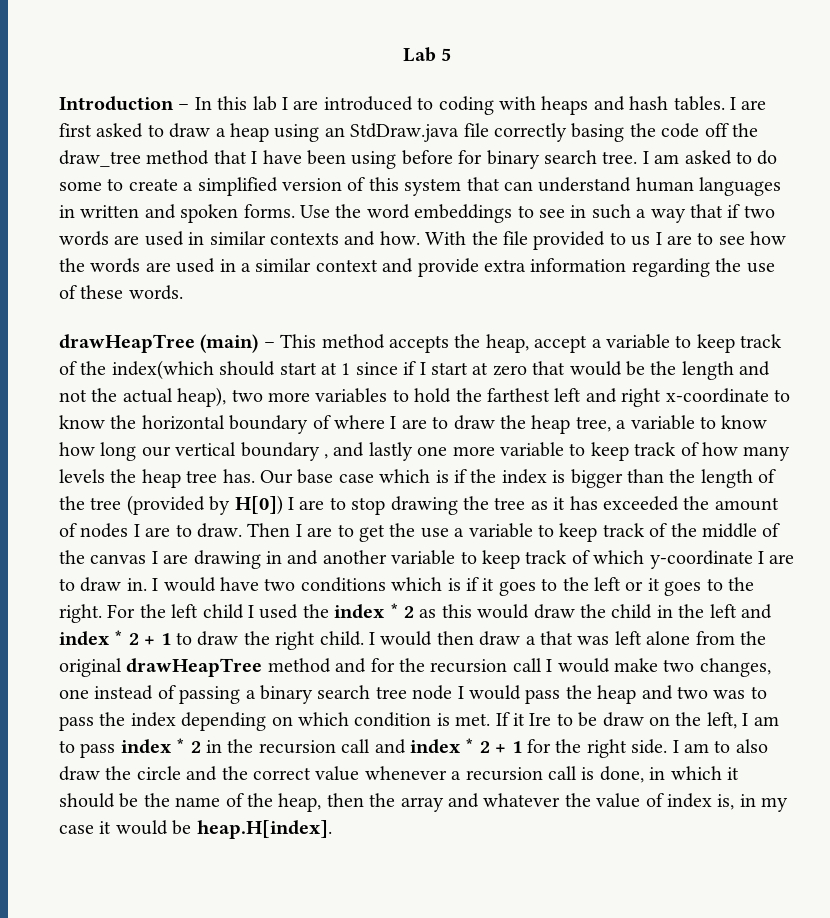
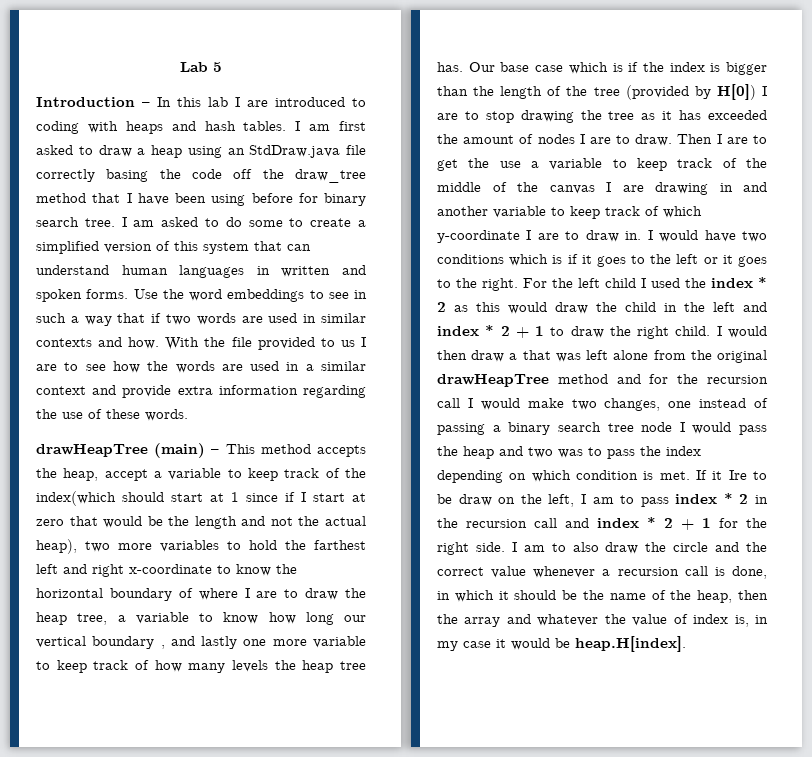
- I are first asked to draw a heap using an StdDraw.java file correctly basing the code off the draw_tree method that I have been using before for binary search tree.
+ I am first asked to draw a heap using an StdDraw.java file correctly basing the code off the draw_tree method that I have been using before for binary search tree.

